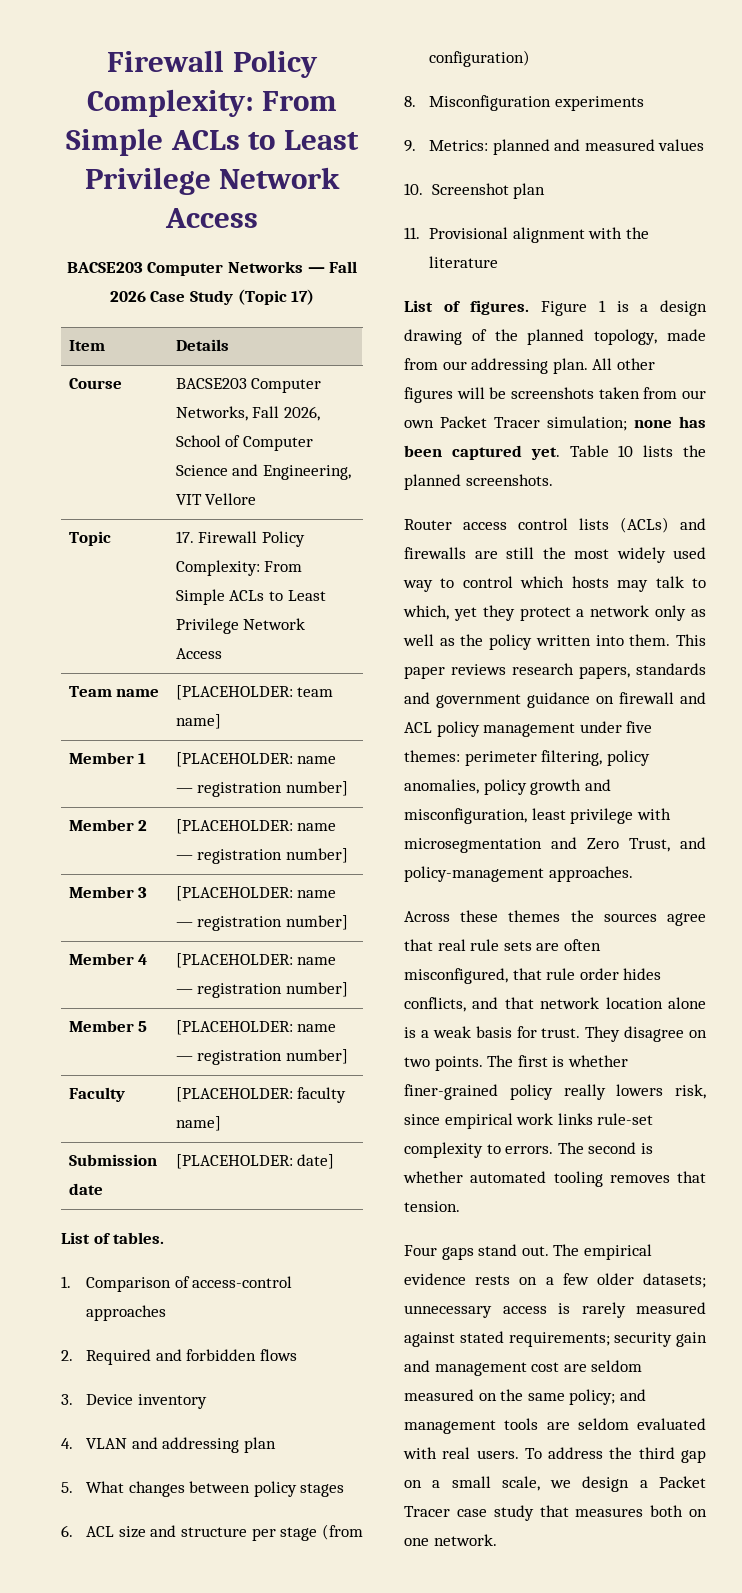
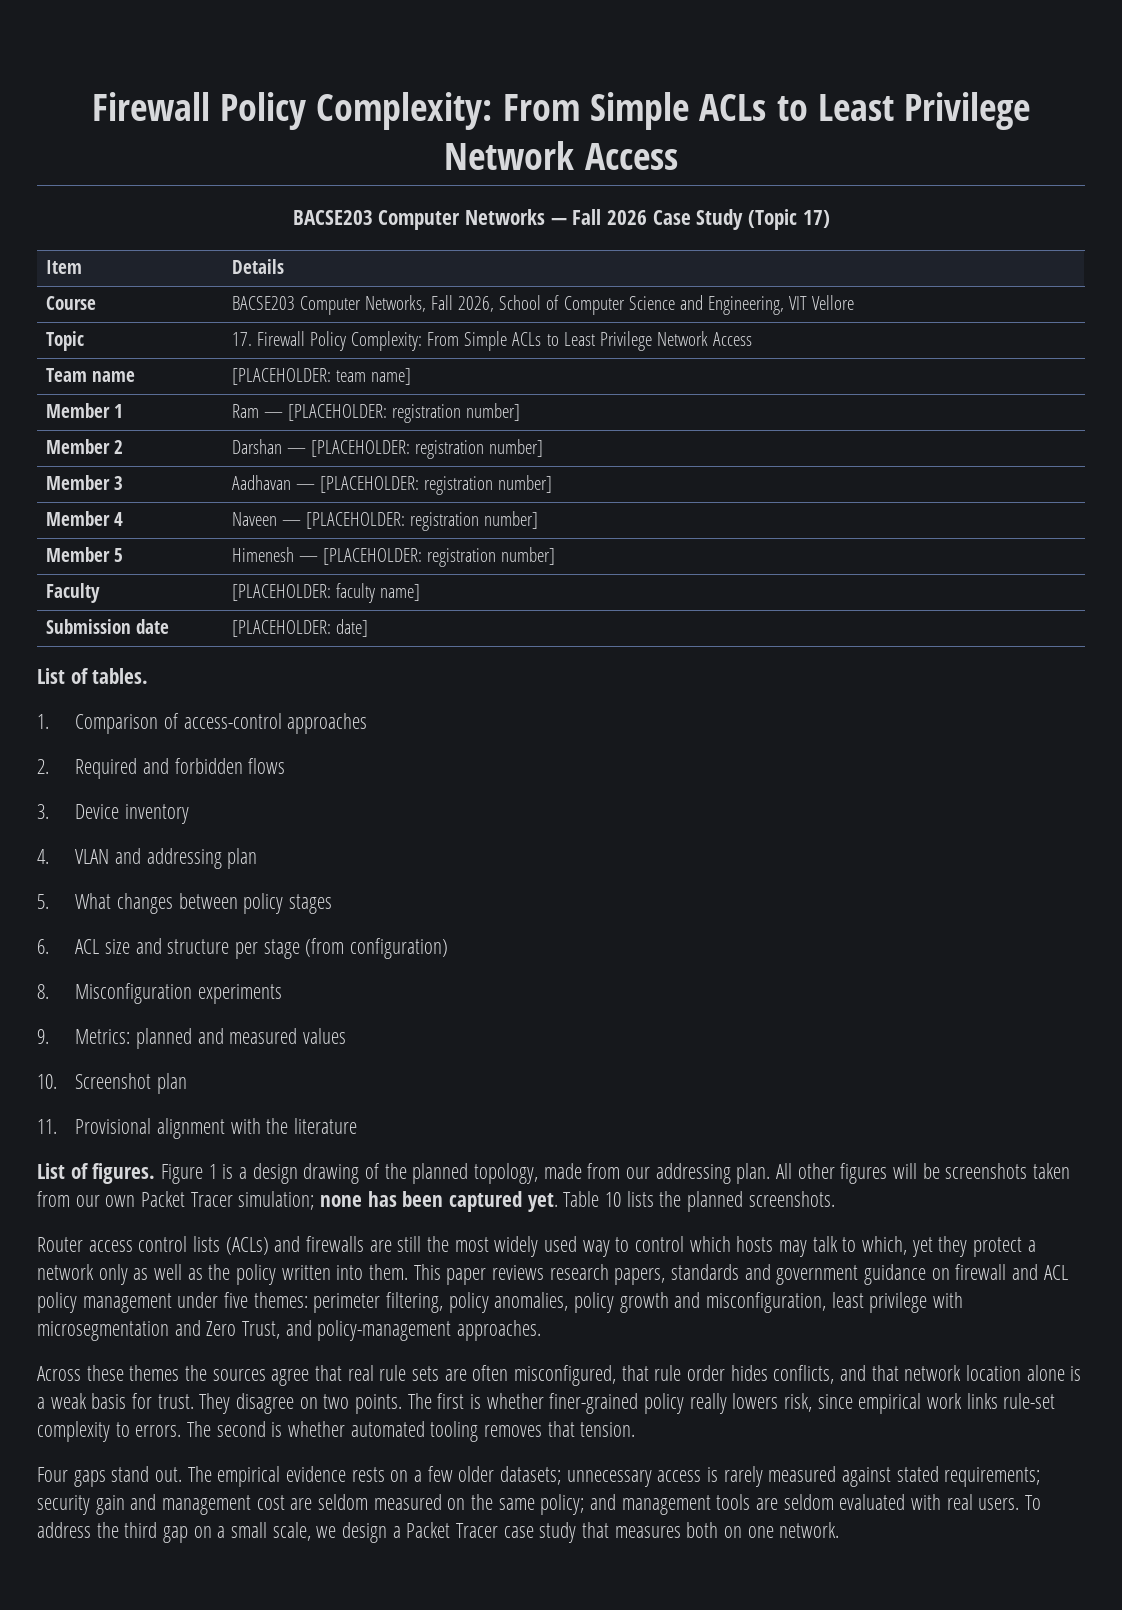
- Member 1 | [PLACEHOLDER: name — registration number]
+ Member 1 | Ram — [PLACEHOLDER: registration number]
- Member 2 | [PLACEHOLDER: name — registration number]
+ Member 2 | Darshan — [PLACEHOLDER: registration number]
- Member 3 | [PLACEHOLDER: name — registration number]
+ Member 3 | Aadhavan — [PLACEHOLDER: registration number]
- Member 4 | [PLACEHOLDER: name — registration number]
+ Member 4 | Naveen — [PLACEHOLDER: registration number]
- Member 5 | [PLACEHOLDER: name — registration number]
+ Member 5 | Himenesh — [PLACEHOLDER: registration number]

